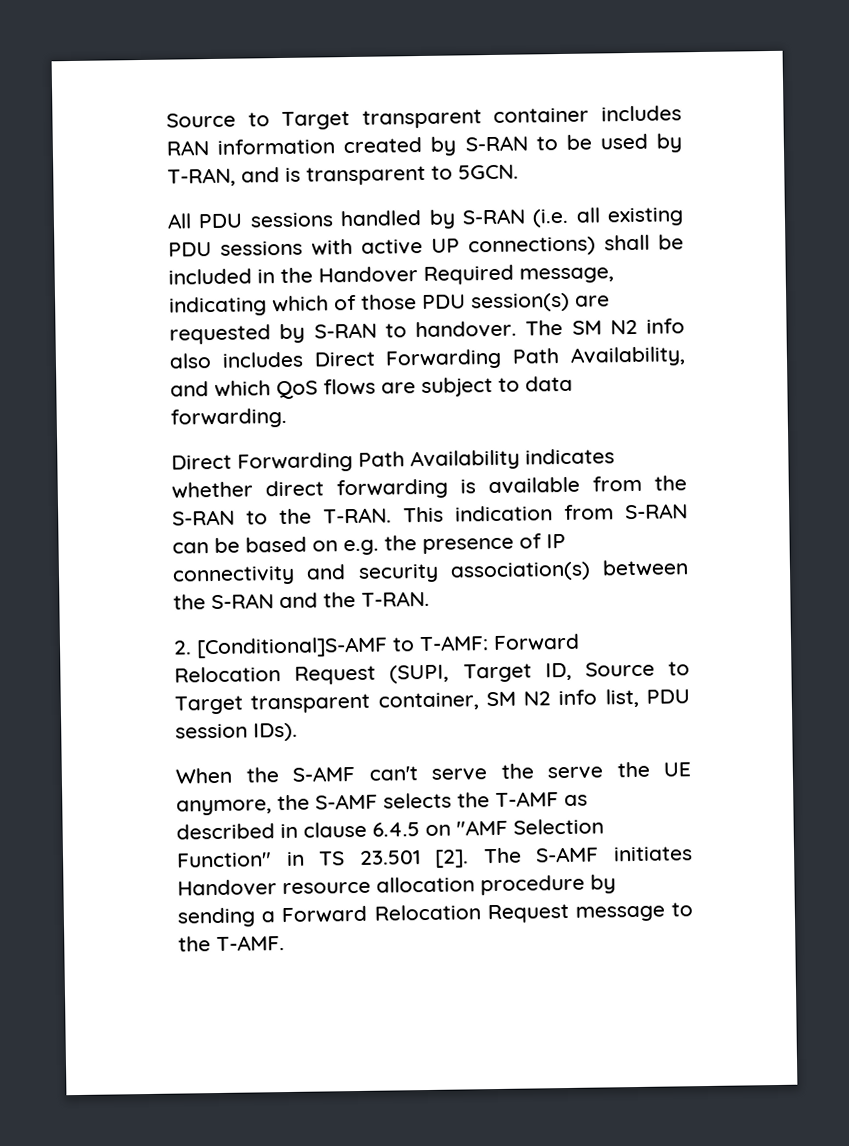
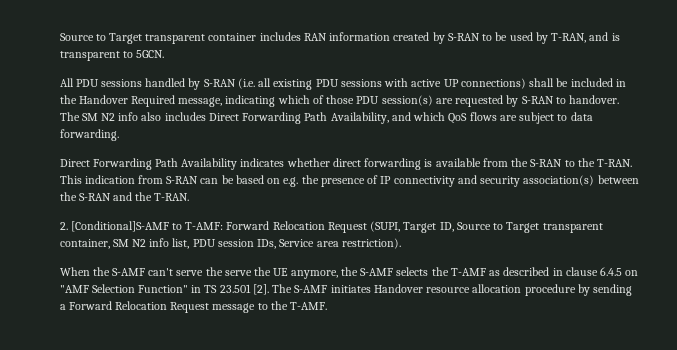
- 2. [Conditional]S-AMF to T-AMF: Forward Relocation Request (SUPI, Target ID, Source to Target transparent container, SM N2 info list, PDU session IDs).
+ 2. [Conditional]S-AMF to T-AMF: Forward Relocation Request (SUPI, Target ID, Source to Target transparent container, SM N2 info list, PDU session IDs, Service area restriction).

